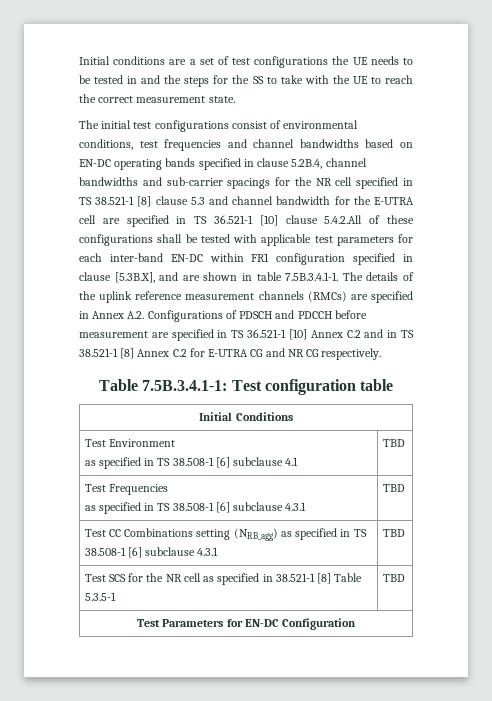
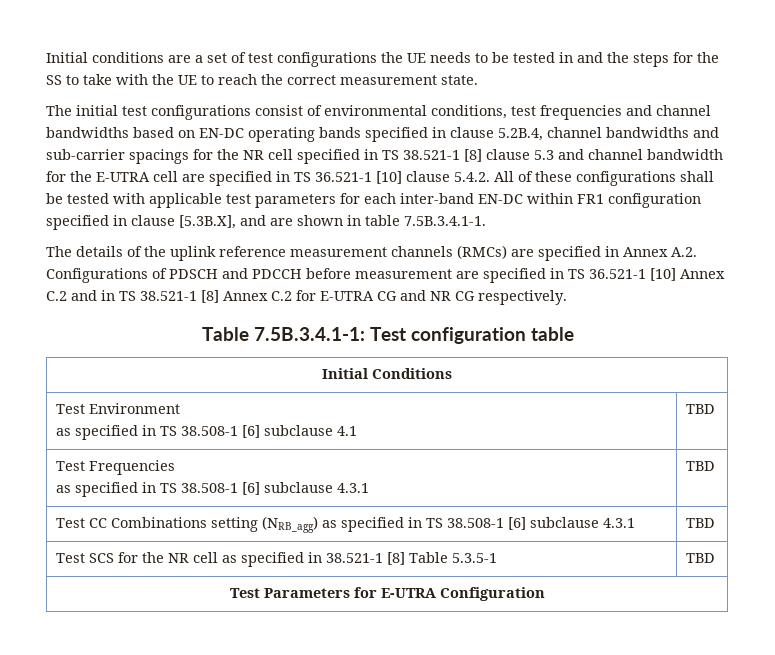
- The initial test configurations consist of environmental conditions, test frequencies and channel bandwidths based on EN-DC operating bands specified in clause 5.2B.4, channel bandwidths and sub-carrier spacings for the NR cell specified in TS 38.521-1 [8] clause 5.3 and channel bandwidth for the E-UTRA cell are specified in TS 36.521-1 [10] clause 5.4.2.All of these configurations shall be tested with applicable test parameters for each inter-band EN-DC within FR1 configuration specified in clause [5.3B.X], and are shown in table 7.5B.3.4.1-1. The details of the uplink reference measurement channels (RMCs) are specified in Annex A.2. Configurations of PDSCH and PDCCH before measurement are specified in TS 36.521-1 [10] Annex C.2 and in TS 38.521-1 [8] Annex C.2 for E-UTRA CG and NR CG respectively.
+ The initial test configurations consist of environmental conditions, test frequencies and channel bandwidths based on EN-DC operating bands specified in clause 5.2B.4, channel bandwidths and sub-carrier spacings for the NR cell specified in TS 38.521-1 [8] clause 5.3 and channel bandwidth for the E-UTRA cell are specified in TS 36.521-1 [10] clause 5.4.2. All of these configurations shall be tested with applicable test parameters for each inter-band EN-DC within FR1 configuration specified in clause [5.3B.X], and are shown in table 7.5B.3.4.1-1.
+ The details of the uplink reference measurement channels (RMCs) are specified in Annex A.2. Configurations of PDSCH and PDCCH before measurement are specified in TS 36.521-1 [10] Annex C.2 and in TS 38.521-1 [8] Annex C.2 for E-UTRA CG and NR CG respectively.
- Test Parameters for EN-DC Configuration
+ Test Parameters for E-UTRA Configuration

